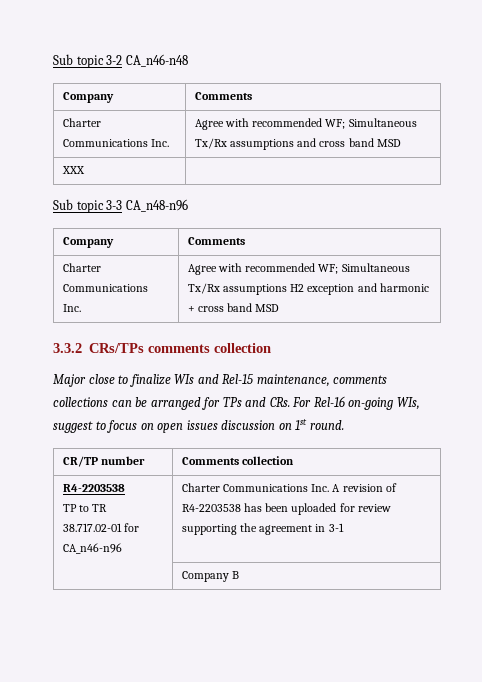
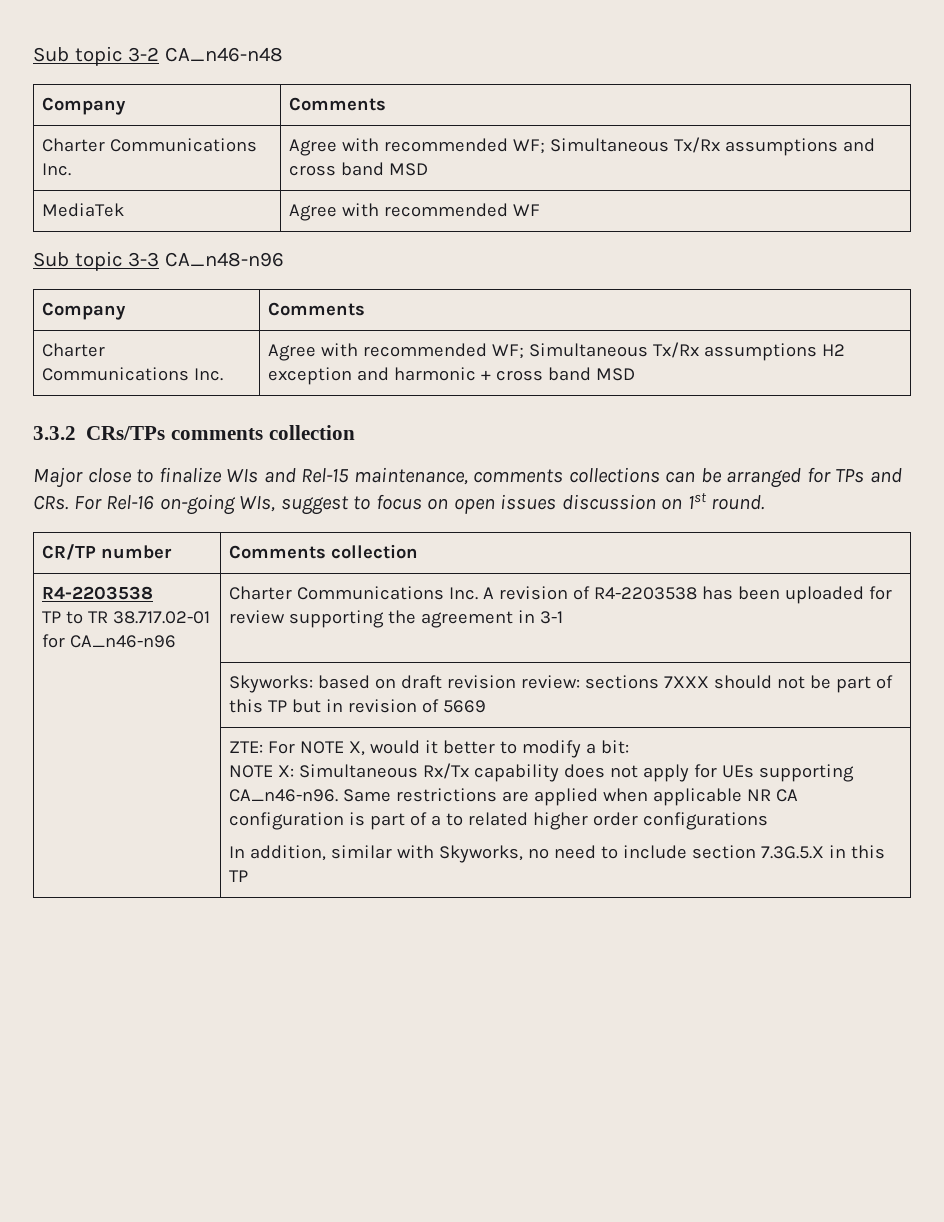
- XXX |
+ MediaTek | Agree with recommended WF
- | Company B
+ | Skyworks: based on draft revision review: sections 7XXX should not be part of this TP but in revision of 5669
+ | ZTE: For NOTE X, would it better to modify a bit:
+ NOTE X: Simultaneous Rx/Tx capability does not apply for UEs supporting CA_n46-n96. Same restrictions are applied when applicable NR CA configuration is part of a to related higher order configurations
+ In addition, similar with Skyworks, no need to include section 7.3G.5.X in this TP

